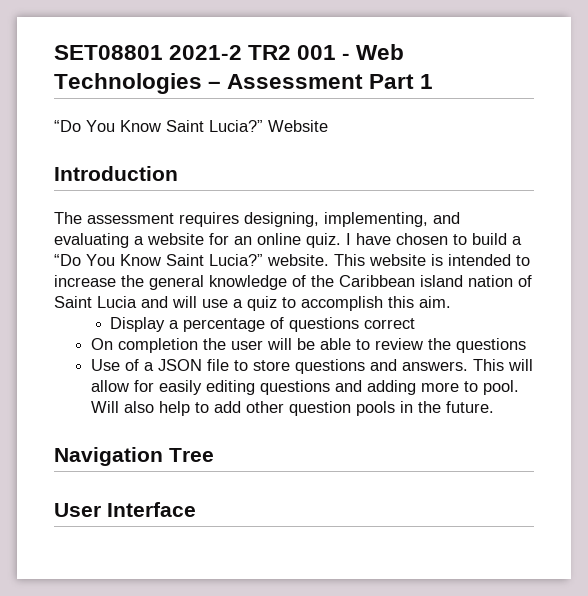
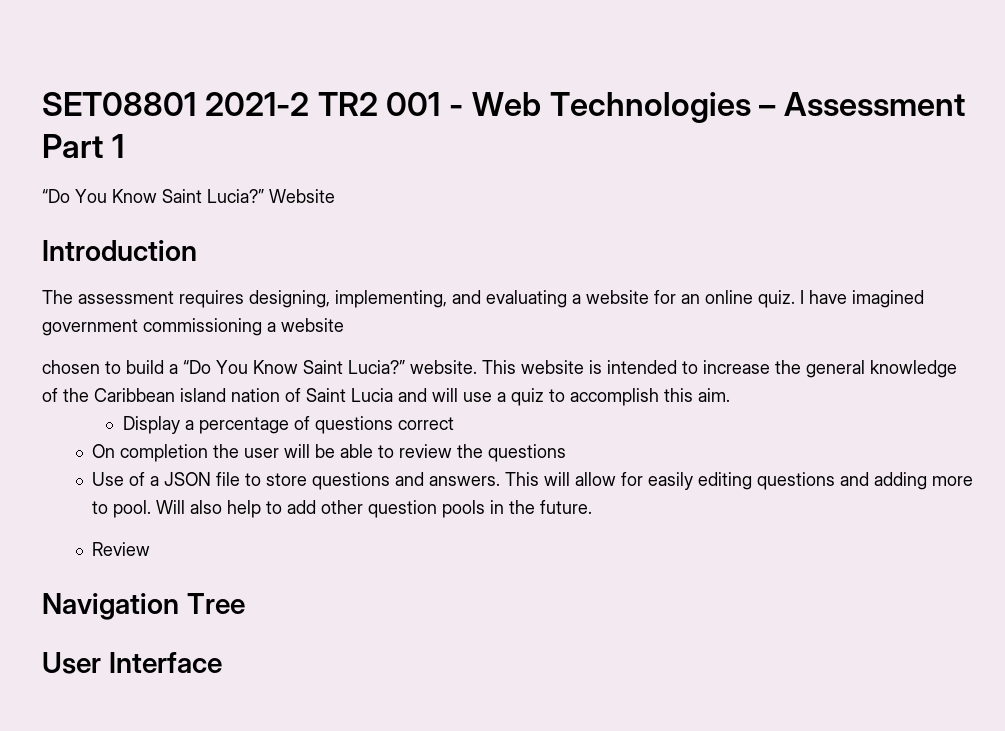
- I have chosen to build a “Do You Know Saint Lucia?” website.
+ I have imagined government commissioning a website
+ chosen to build a “Do You Know Saint Lucia?” website.
+ Review

